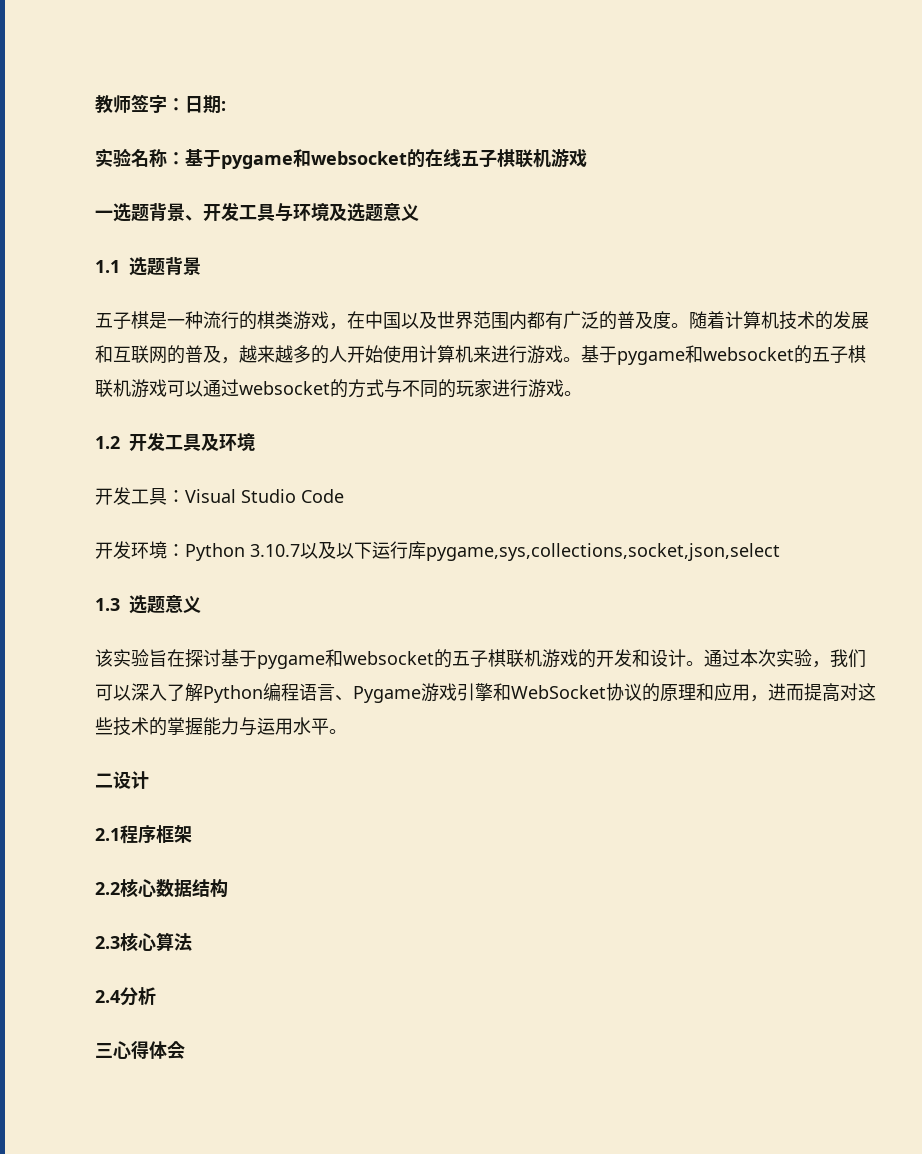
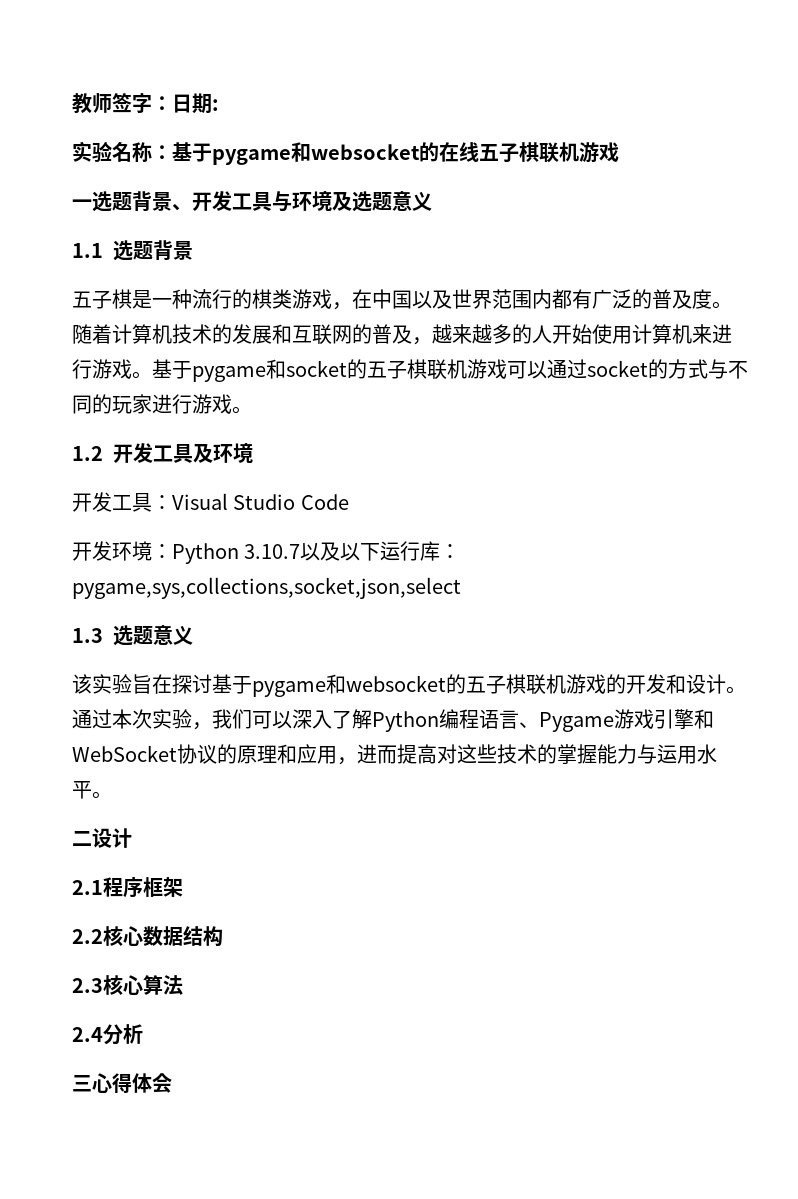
- 基于pygame和websocket的五子棋联机游戏可以通过websocket的方式与不同的玩家进行游戏。
+ 基于pygame和socket的五子棋联机游戏可以通过socket的方式与不同的玩家进行游戏。
- 开发环境：Python 3.10.7以及以下运行库pygame,sys,collections,socket,json,select
+ 开发环境：Python 3.10.7以及以下运行库：pygame,sys,collections,socket,json,select

